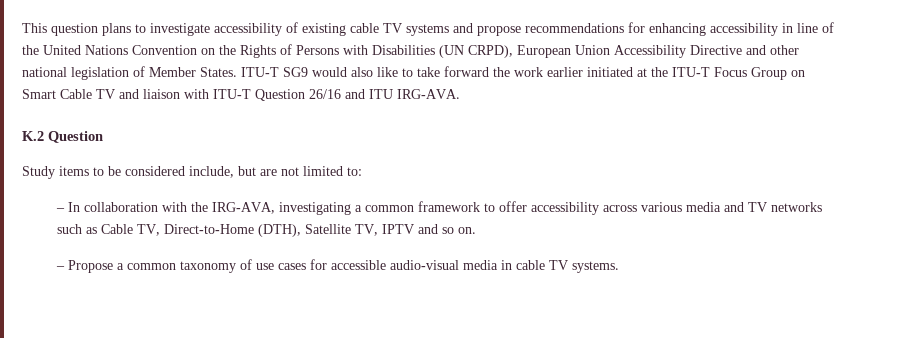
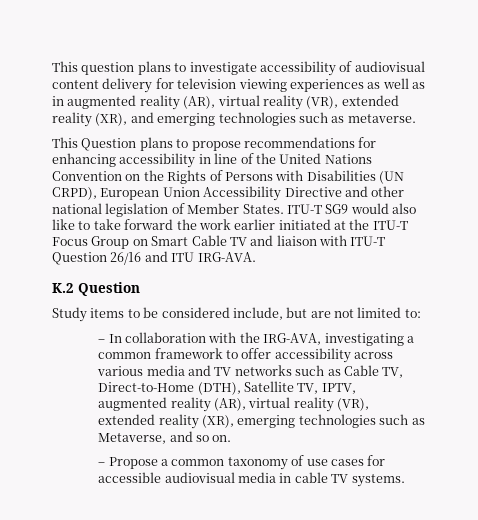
- This question plans to investigate accessibility of existing cable TV systems and propose recommendations for enhancing accessibility in line of the United Nations Convention on the Rights of Persons with Disabilities (UN CRPD), European Union Accessibility Directive and other national legislation of Member States.
+ This question plans to investigate accessibility of audiovisual content delivery for television viewing experiences as well as in augmented reality (AR), virtual reality (VR), extended reality (XR), and emerging technologies such as metaverse.
+ This Question plans to propose recommendations for enhancing accessibility in line of the United Nations Convention on the Rights of Persons with Disabilities (UN CRPD), European Union Accessibility Directive and other national legislation of Member States.
- – In collaboration with the IRG-AVA, investigating a common framework to offer accessibility across various media and TV networks such as Cable TV, Direct-to-Home (DTH), Satellite TV, IPTV and so on.
+ – In collaboration with the IRG-AVA, investigating a common framework to offer accessibility across various media and TV networks such as Cable TV, Direct-to-Home (DTH), Satellite TV, IPTV, augmented reality (AR), virtual reality (VR), extended reality (XR), emerging technologies such as Metaverse, and so on.
- – Propose a common taxonomy of use cases for accessible audio-visual media in cable TV systems.
+ – Propose a common taxonomy of use cases for accessible audiovisual media in cable TV systems.

